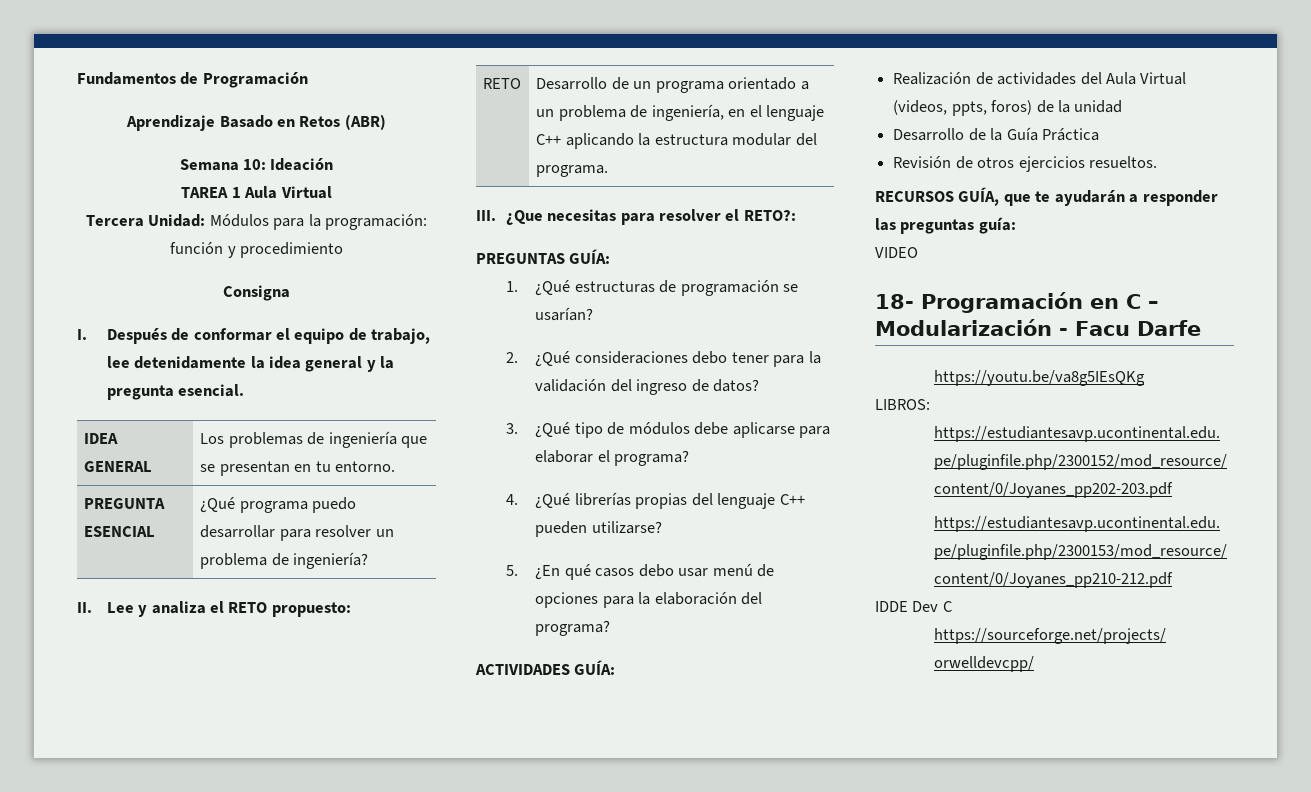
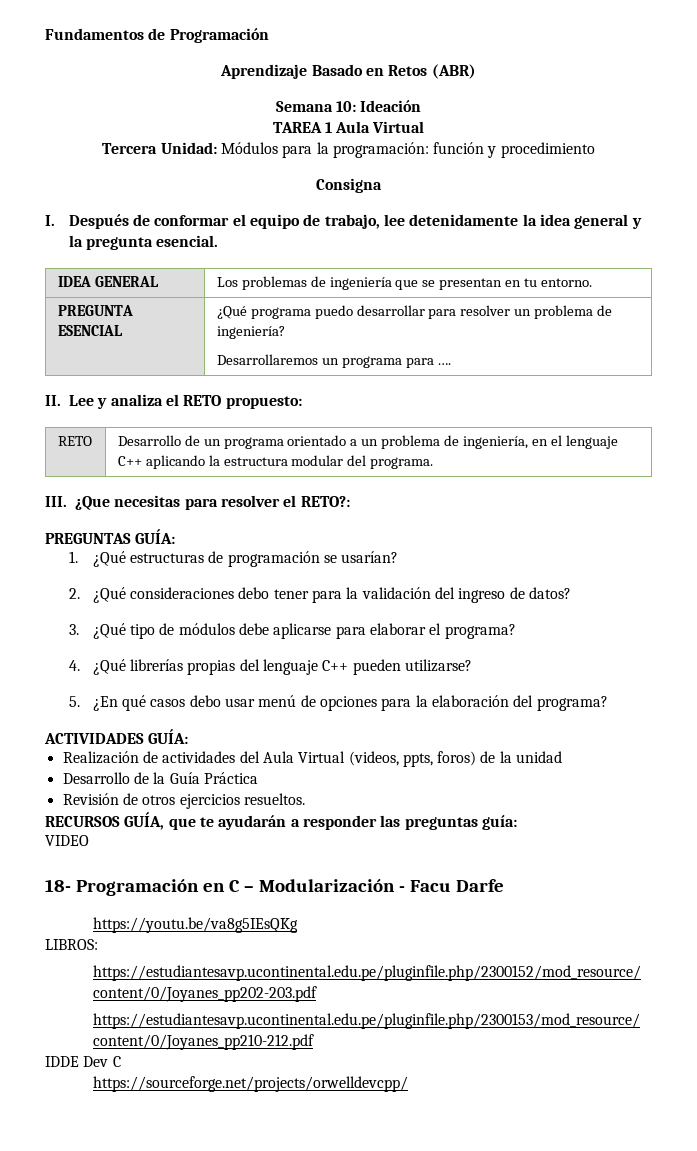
  PREGUNTA ESENCIAL | ¿Qué programa puedo desarrollar para resolver un problema de ingeniería?
+ Desarrollaremos un programa para ….

